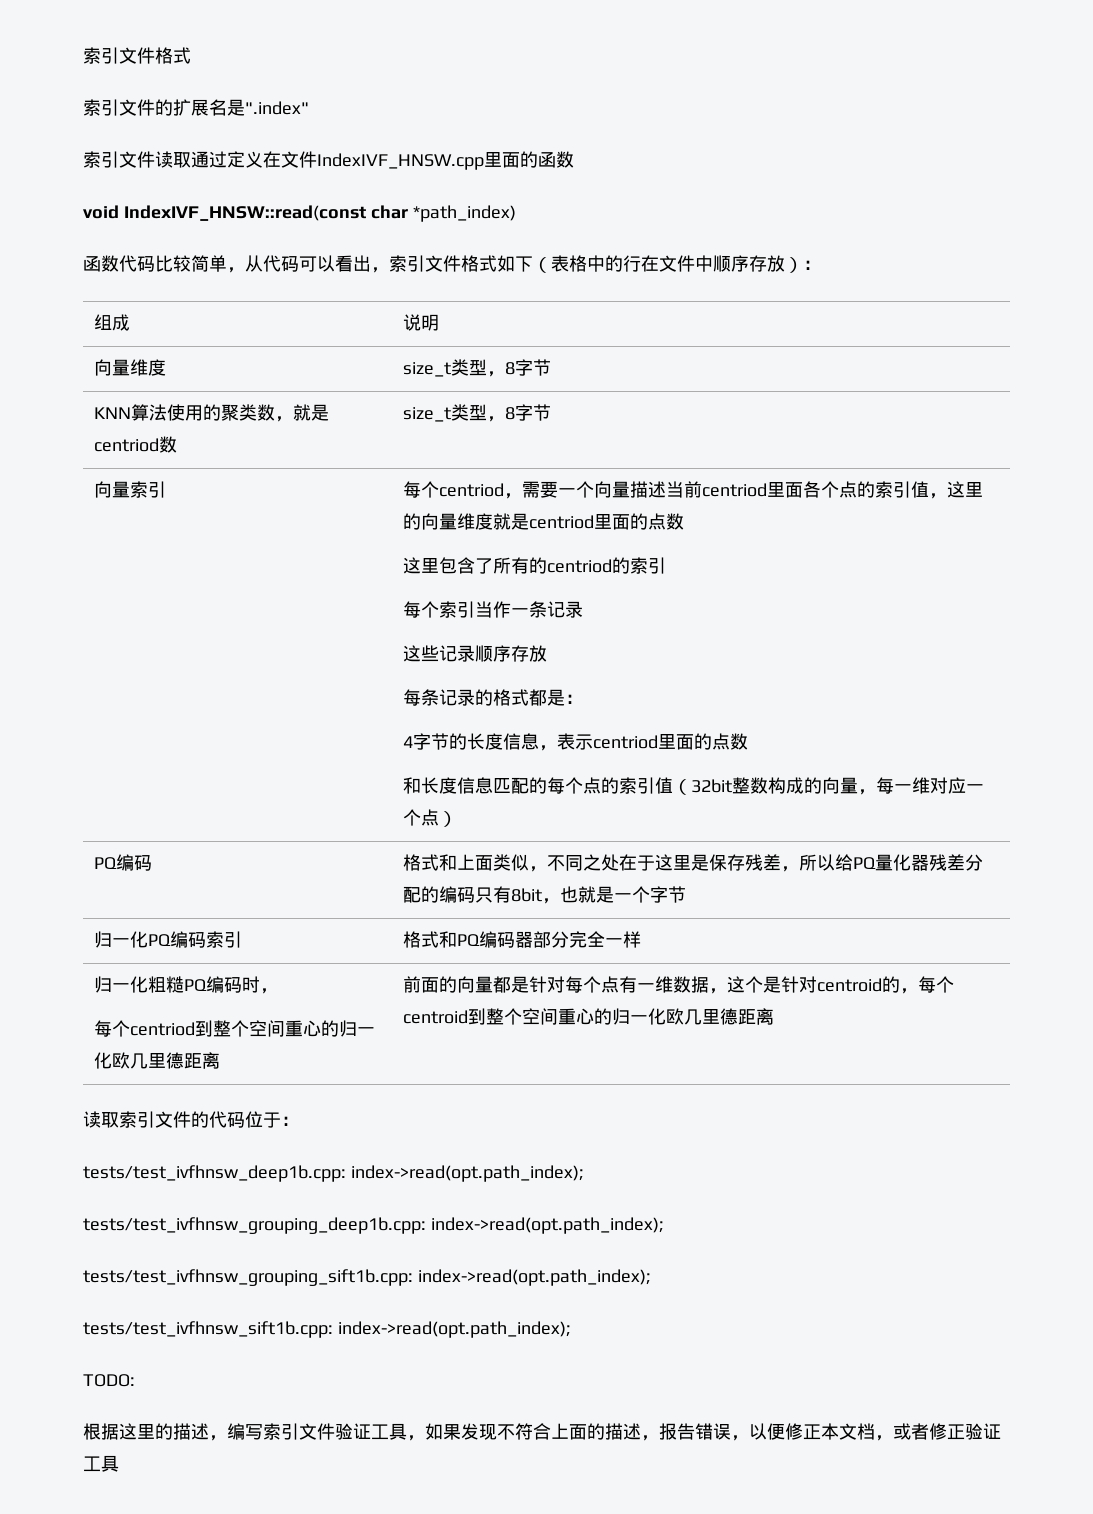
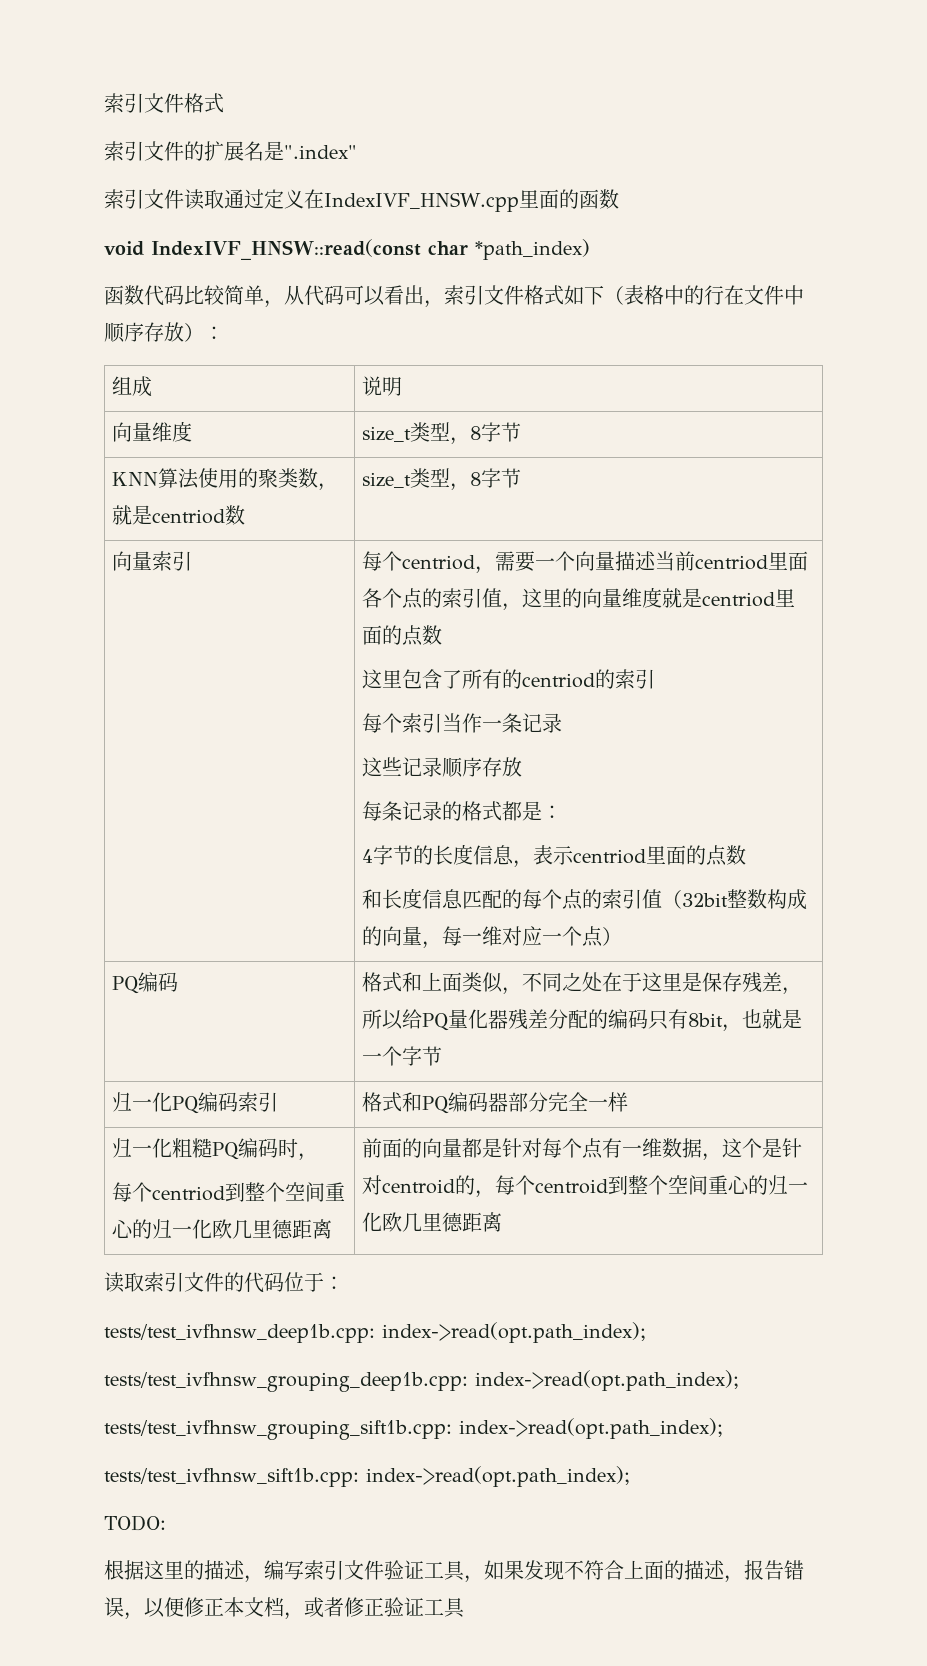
- 索引文件读取通过定义在文件IndexIVF_HNSW.cpp里面的函数
+ 索引文件读取通过定义在IndexIVF_HNSW.cpp里面的函数

